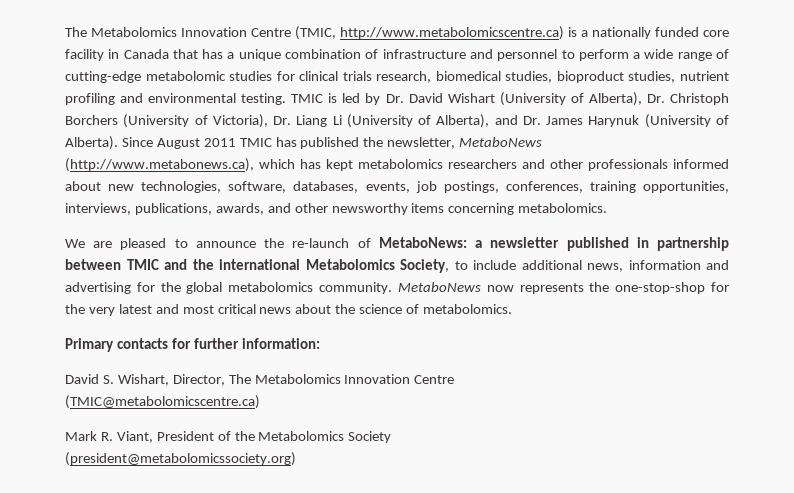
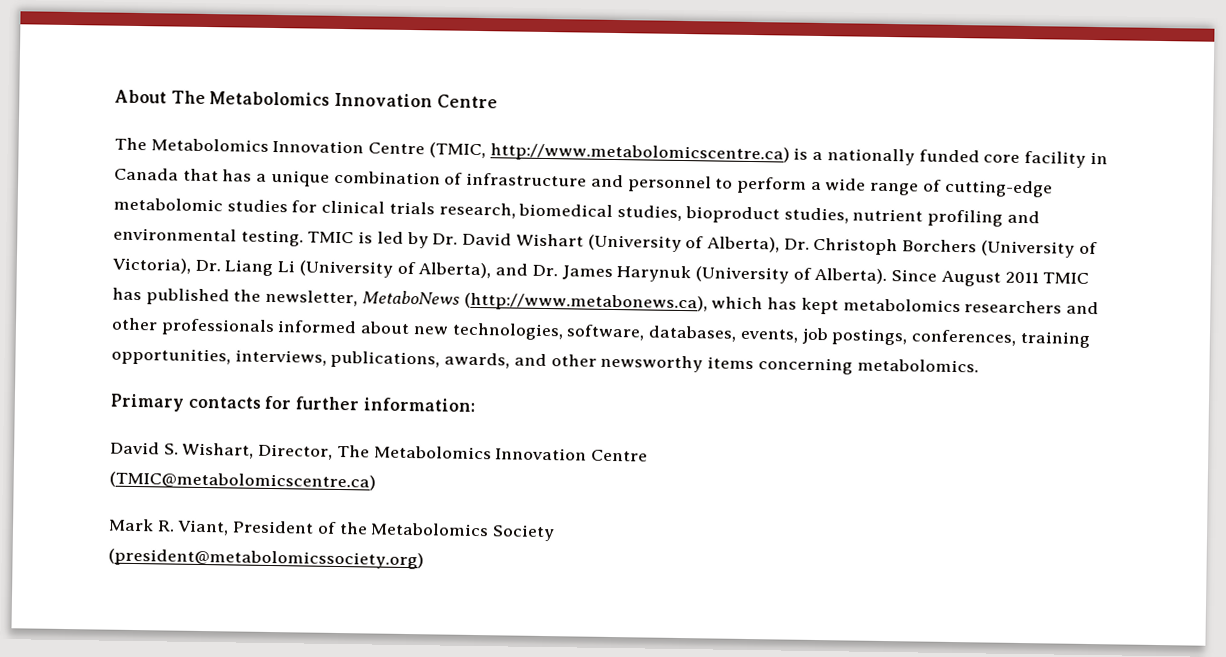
+ About The Metabolomics Innovation Centre
- We are pleased to announce the re-launch of MetaboNews: a newsletter published in partnership between TMIC and the international Metabolomics Society, to include additional news, information and advertising for the global metabolomics community. MetaboNews now represents the one-stop-shop for the very latest and most critical news about the science of metabolomics.

